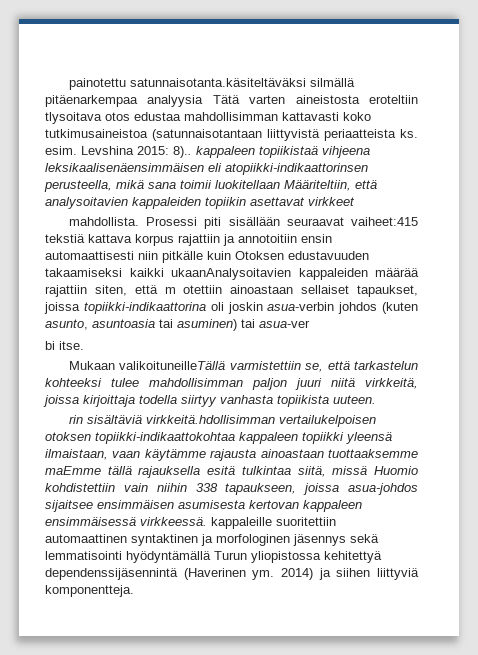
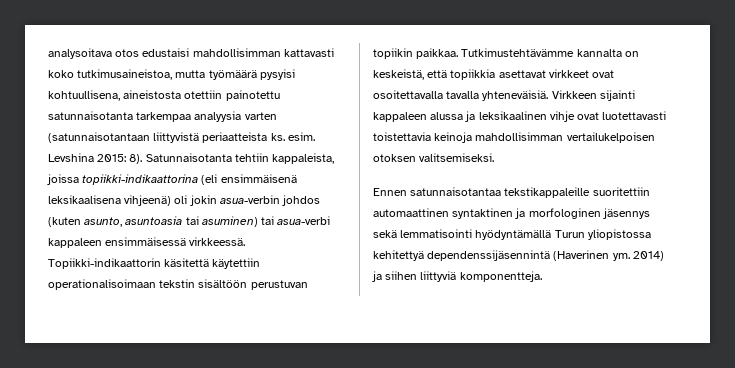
- painotettu satunnaisotanta.käsiteltäväksi silmällä pitäenarkempaa analyysia Tätä varten aineistosta eroteltiin tlysoitava otos edustaa mahdollisimman kattavasti koko tutkimusaineistoa (satunnaisotantaan liittyvistä periaatteista ks. esim.
+ analysoitava otos edustaisi mahdollisimman kattavasti koko tutkimusaineistoa, mutta työmäärä pysyisi kohtuullisena, aineistosta otettiin painotettu satunnaisotanta tarkempaa analyysia varten (satunnaisotantaan liittyvistä periaatteista ks. esim.
- Levshina 2015: 8).. kappaleen topiikistaä vihjeena leksikaalisenäensimmäisen eli atopiikki-indikaattorinsen perusteella, mikä sana toimii luokitellaan Määriteltiin, että analysoitavien kappaleiden topiikin asettavat virkkeet
- mahdollista. Prosessi piti sisällään seuraavat vaiheet:415 tekstiä kattava korpus rajattiin ja annotoitiin ensin automaattisesti niin pitkälle kuin Otoksen edustavuuden takaamiseksi kaikki ukaanAnalysoitavien kappaleiden määrää rajattiin siten, että m otettiin ainoastaan sellaiset tapaukset, joissa topiikki-indikaattorina oli joskin asua-verbin johdos (kuten asunto, asuntoasia tai asuminen) tai asua-ver
- bi itse.
- Mukaan valikoituneilleTällä varmistettiin se, että tarkastelun kohteeksi tulee mahdollisimman paljon juuri niitä virkkeitä, joissa kirjoittaja todella siirtyy vanhasta topiikista uuteen.
- rin sisältäviä virkkeitä.hdollisimman vertailukelpoisen otoksen topiikki-indikaattokohtaa kappaleen topiikki yleensä ilmaistaan, vaan käytämme rajausta ainoastaan tuottaaksemme maEmme tällä rajauksella esitä tulkintaa siitä, missä Huomio kohdistettiin vain niihin 338 tapaukseen, joissa asua-johdos sijaitsee ensimmäisen asumisesta kertovan kappaleen ensimmäisessä virkkeessä. kappaleille suoritettiin automaattinen syntaktinen ja morfologinen jäsennys sekä lemmatisointi hyödyntämällä Turun yliopistossa kehitettyä dependenssijäsennintä (Haverinen ym.
+ Levshina 2015: 8). Satunnaisotanta tehtiin kappaleista, joissa topiikki-indikaattorina (eli ensimmäisenä leksikaalisena vihjeenä) oli jokin asua-verbin johdos (kuten asunto, asuntoasia tai asuminen) tai asua-verbi kappaleen ensimmäisessä virkkeessä. Topiikki-indikaattorin käsitettä käytettiin operationalisoimaan tekstin sisältöön perustuvan topiikin paikkaa. Tutkimustehtävämme kannalta on keskeistä, että topiikkia asettavat virkkeet ovat osoitettavalla tavalla yhteneväisiä. Virkkeen sijainti kappaleen alussa ja leksikaalinen vihje ovat luotettavasti toistettavia keinoja mahdollisimman vertailukelpoisen otoksen valitsemiseksi.
+ Ennen satunnaisotantaa tekstikappaleille suoritettiin automaattinen syntaktinen ja morfologinen jäsennys sekä lemmatisointi hyödyntämällä Turun yliopistossa kehitettyä dependenssijäsennintä (Haverinen ym.

